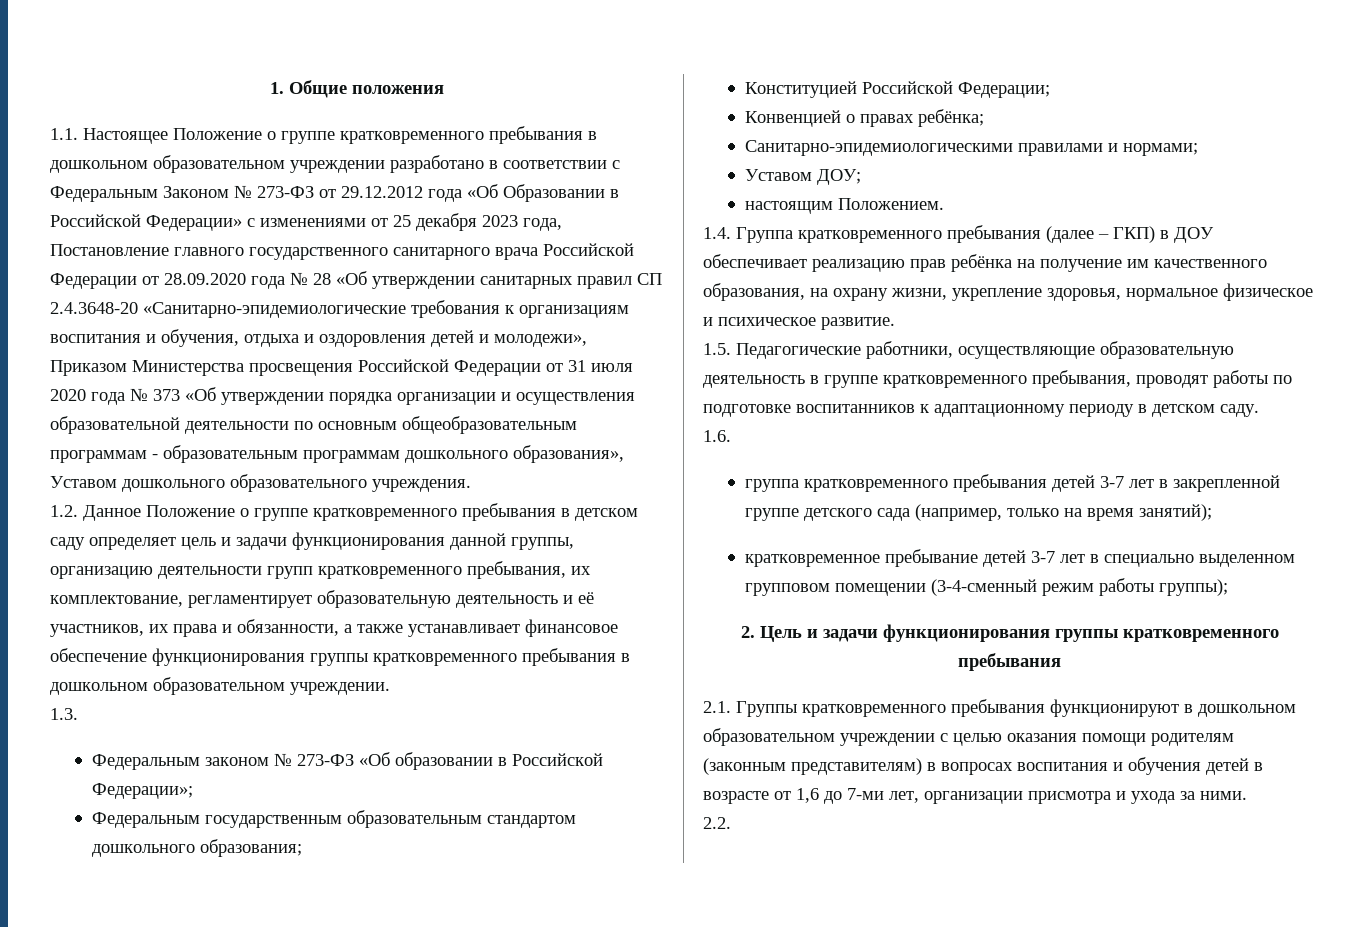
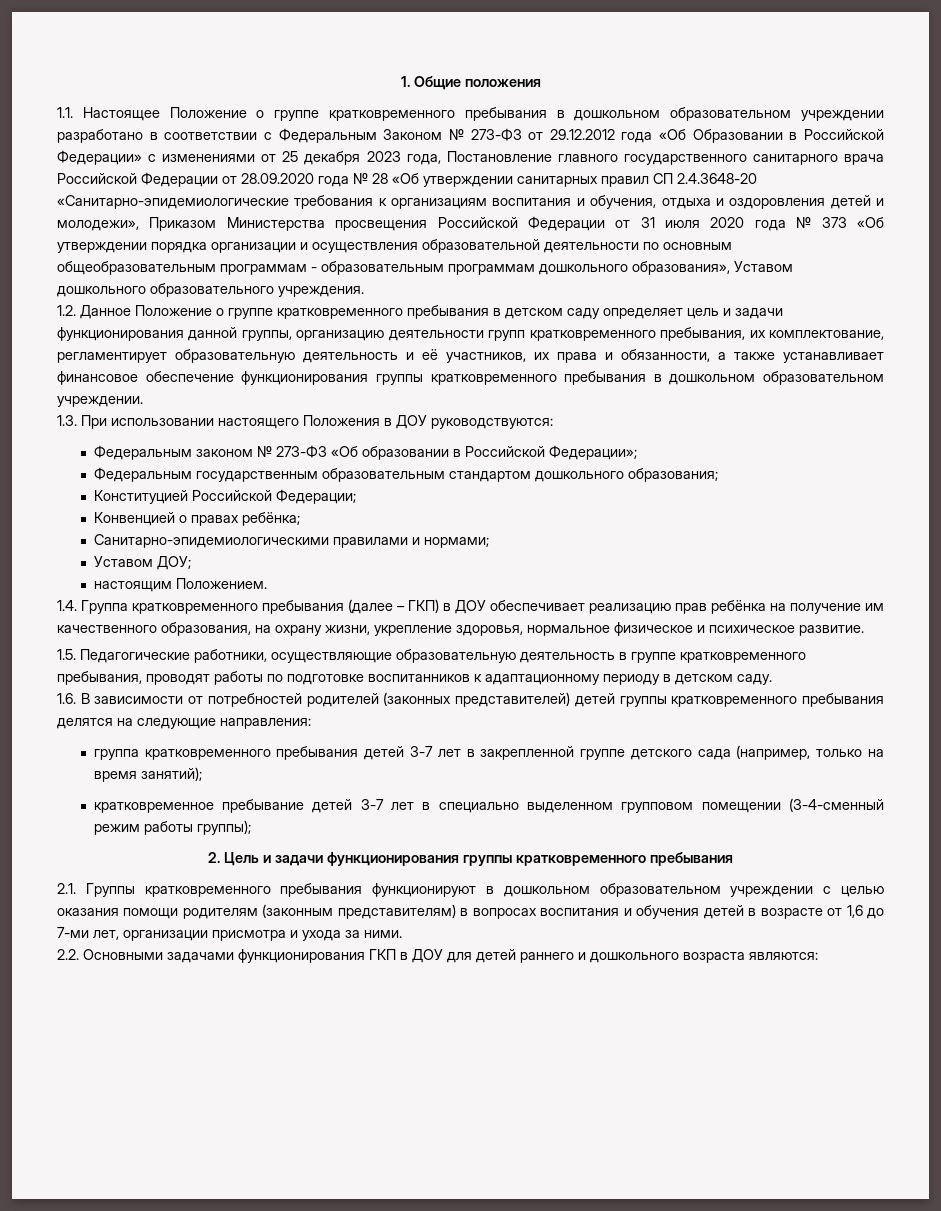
- 1.3.
+ 1.3. При использовании настоящего Положения в ДОУ руководствуются:
- 1.6.
+ 1.6. В зависимости от потребностей родителей (законных представителей) детей группы кратковременного пребывания делятся на следующие направления:
- 2.2.
+ 2.2. Основными задачами функционирования ГКП в ДОУ для детей раннего и дошкольного возраста являются:

